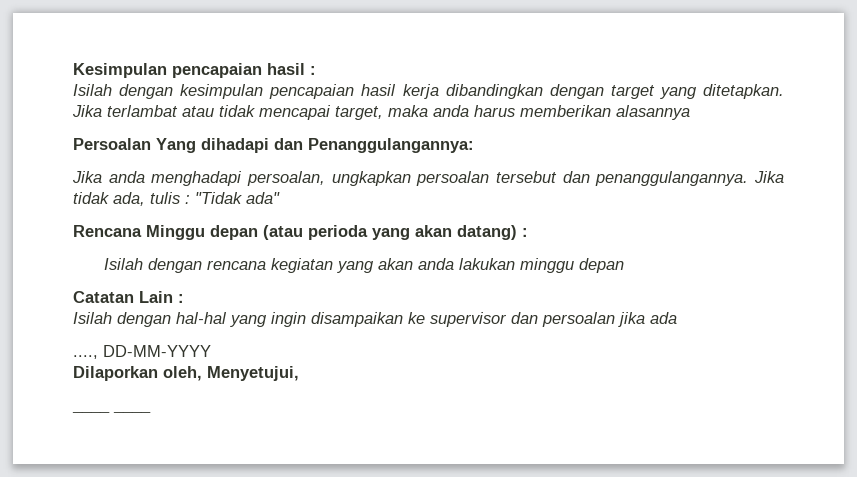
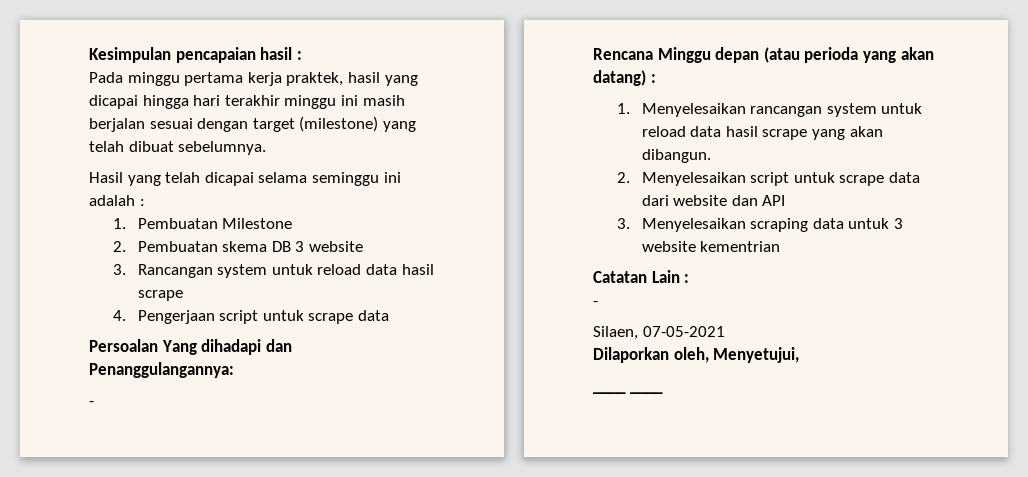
- Isilah dengan kesimpulan pencapaian hasil kerja dibandingkan dengan target yang ditetapkan. Jika terlambat atau tidak mencapai target, maka anda harus memberikan alasannya
+ Pada minggu pertama kerja praktek, hasil yang dicapai hingga hari terakhir minggu ini masih berjalan sesuai dengan target (milestone) yang telah dibuat sebelumnya.
+ Hasil yang telah dicapai selama seminggu ini adalah :
+ 1. Pembuatan Milestone
+ 2. Pembuatan skema DB 3 website
+ 3. Rancangan system untuk reload data hasil scrape
+ 4. Pengerjaan script untuk scrape data
  Persoalan Yang dihadapi dan Penanggulangannya:
- Jika anda menghadapi persoalan, ungkapkan persoalan tersebut dan penanggulangannya. Jika tidak ada, tulis : "Tidak ada"
+ -
- Isilah dengan rencana kegiatan yang akan anda lakukan minggu depan
+ 1. Menyelesaikan rancangan system untuk reload data hasil scrape yang akan dibangun.
+ 2. Menyelesaikan script untuk scrape data dari website dan API
+ 3. Menyelesaikan scraping data untuk 3 website kementrian
  Catatan Lain :
- Isilah dengan hal-hal yang ingin disampaikan ke supervisor dan persoalan jika ada
- ...., DD-MM-YYYY
+ -
+ Silaen, 07-05-2021

